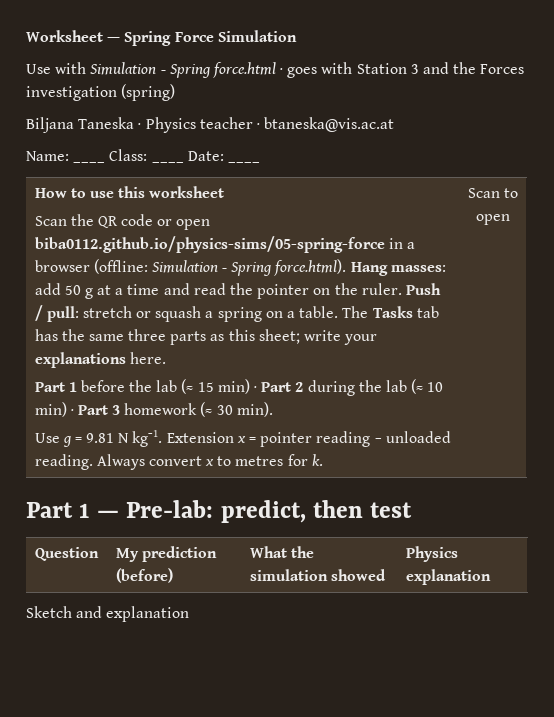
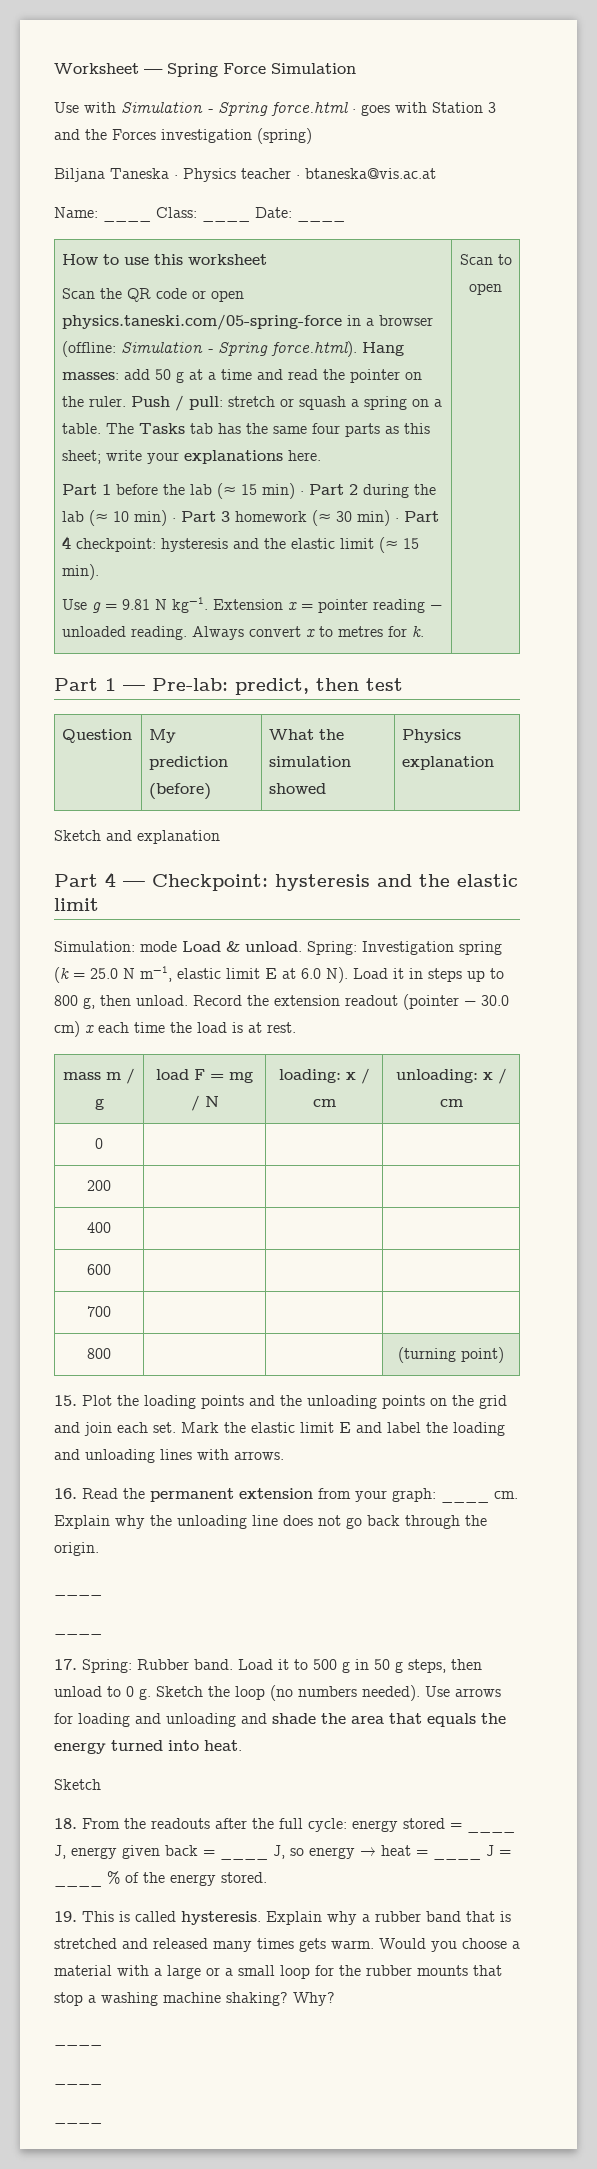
- Scan the QR code or open biba0112.github.io/physics-sims/05-spring-force in a browser (offline: Simulation - Spring force.html). Hang masses: add 50 g at a time and read the pointer on the ruler.
+ Scan the QR code or open physics.taneski.com/05-spring-force in a browser (offline: Simulation - Spring force.html). Hang masses: add 50 g at a time and read the pointer on the ruler.
- The Tasks tab has the same three parts as this sheet; write your explanations here.
+ The Tasks tab has the same four parts as this sheet; write your explanations here.
- Part 1 before the lab (≈ 15 min) · Part 2 during the lab (≈ 10 min) · Part 3 homework (≈ 30 min).
+ Part 1 before the lab (≈ 15 min) · Part 2 during the lab (≈ 10 min) · Part 3 homework (≈ 30 min) · Part 4 checkpoint: hysteresis and the elastic limit (≈ 15 min).
+ Part 4 — Checkpoint: hysteresis and the elastic limit
+ Simulation: mode Load & unload. Spring: Investigation spring (k = 25.0 N m−1, elastic limit E at 6.0 N). Load it in steps up to 800 g, then unload. Record the extension readout (pointer − 30.0 cm) x each time the load is at rest.
+ mass m / g | load F = mg / N | loading: x / cm | unloading: x / cm
+ 0 | | |
+ 200 | | |
+ 400 | | |
+ 600 | | |
+ 700 | | |
+ 800 | | | (turning point)
+ 15. Plot the loading points and the unloading points on the grid and join each set. Mark the elastic limit E and label the loading and unloading lines with arrows.
+ 16. Read the permanent extension from your graph: ____ cm. Explain why the unloading line does not go back through the origin.
+ ____
+ ____
+ 17. Spring: Rubber band. Load it to 500 g in 50 g steps, then unload to 0 g. Sketch the loop (no numbers needed). Use arrows for loading and unloading and shade the area that equals the energy turned into heat.
+ Sketch
+ 18. From the readouts after the full cycle: energy stored = ____ J, energy given back = ____ J, so energy → heat = ____ J = ____ % of the energy stored.
+ 19. This is called hysteresis. Explain why a rubber band that is stretched and released many times gets warm. Would you choose a material with a large or a small loop for the rubber mounts that stop a washing machine shaking? Why?
+ ____
+ ____
+ ____

